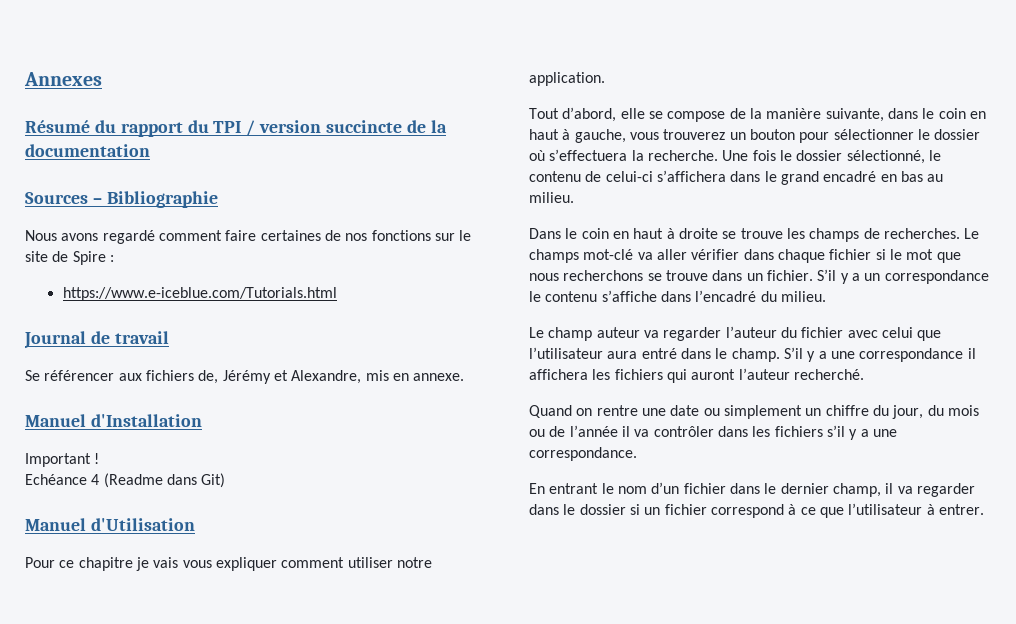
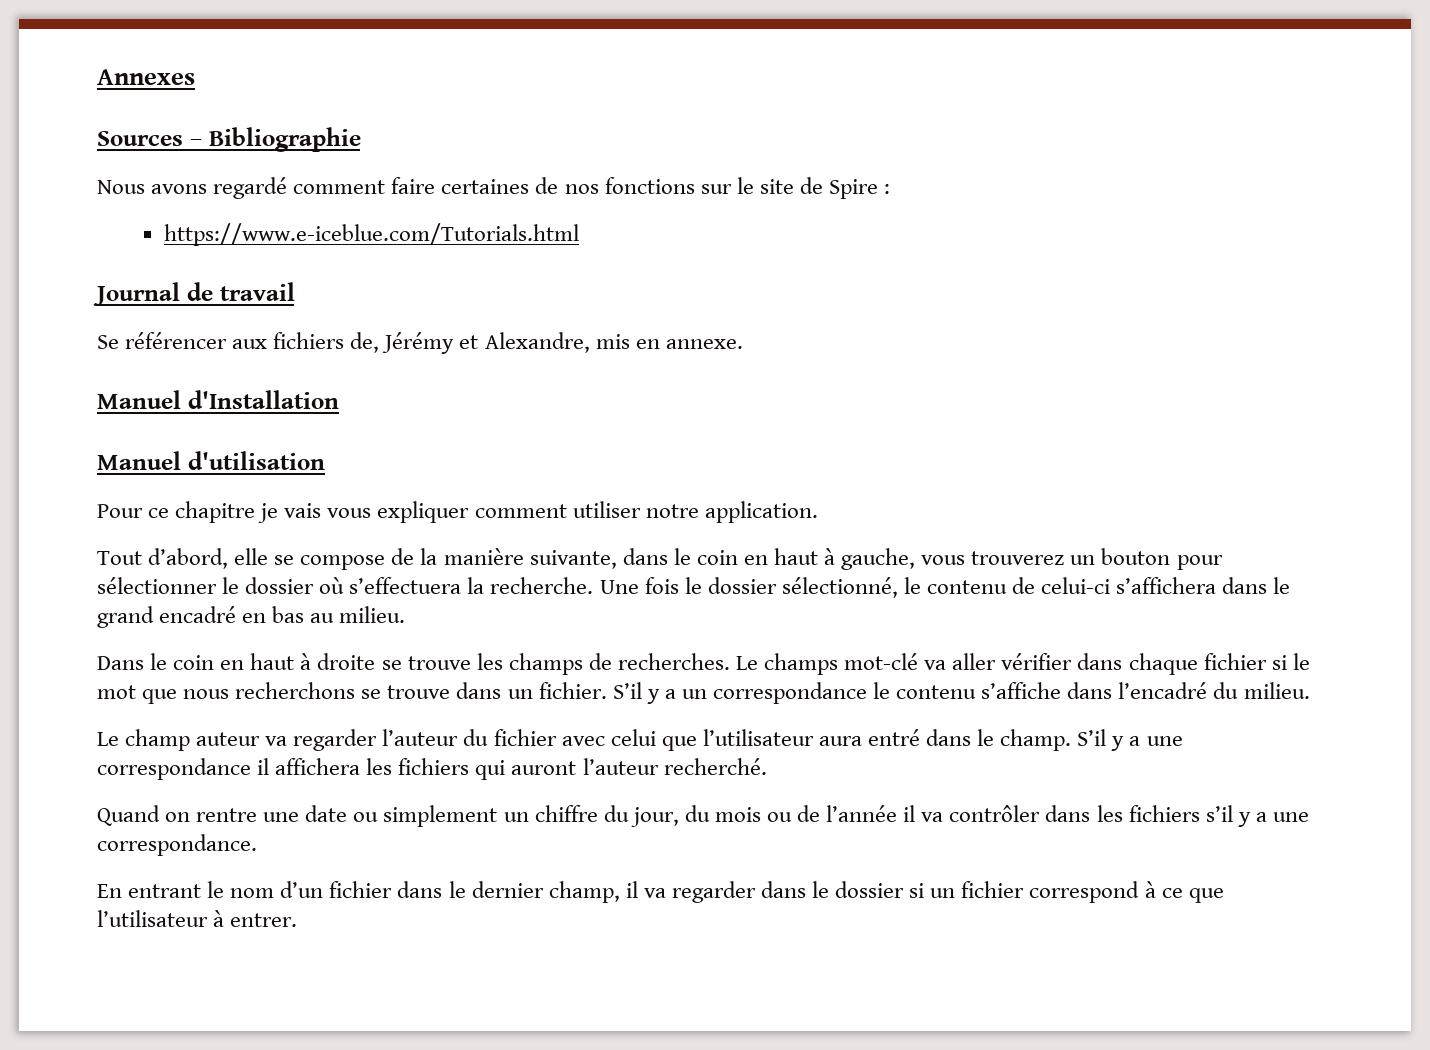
- Résumé du rapport du TPI / version succincte de la documentation
- Important !
- Echéance 4 (Readme dans Git)
- Manuel d'Utilisation
+ Manuel d'utilisation

